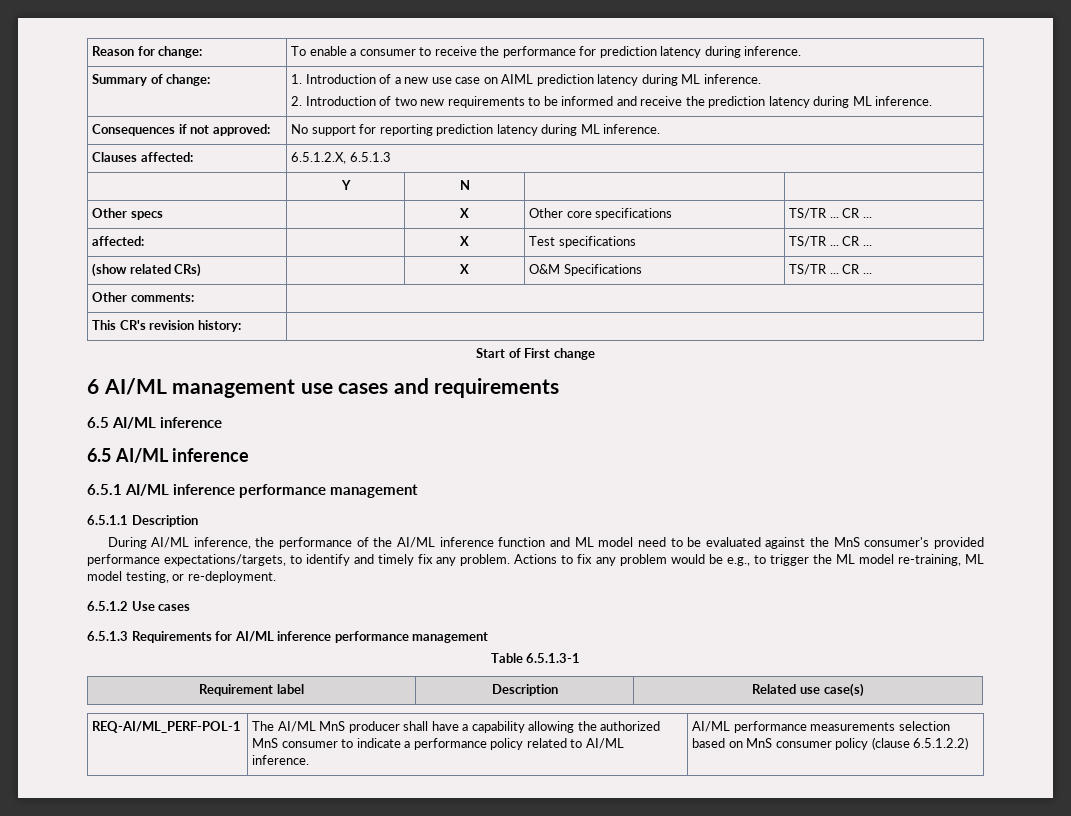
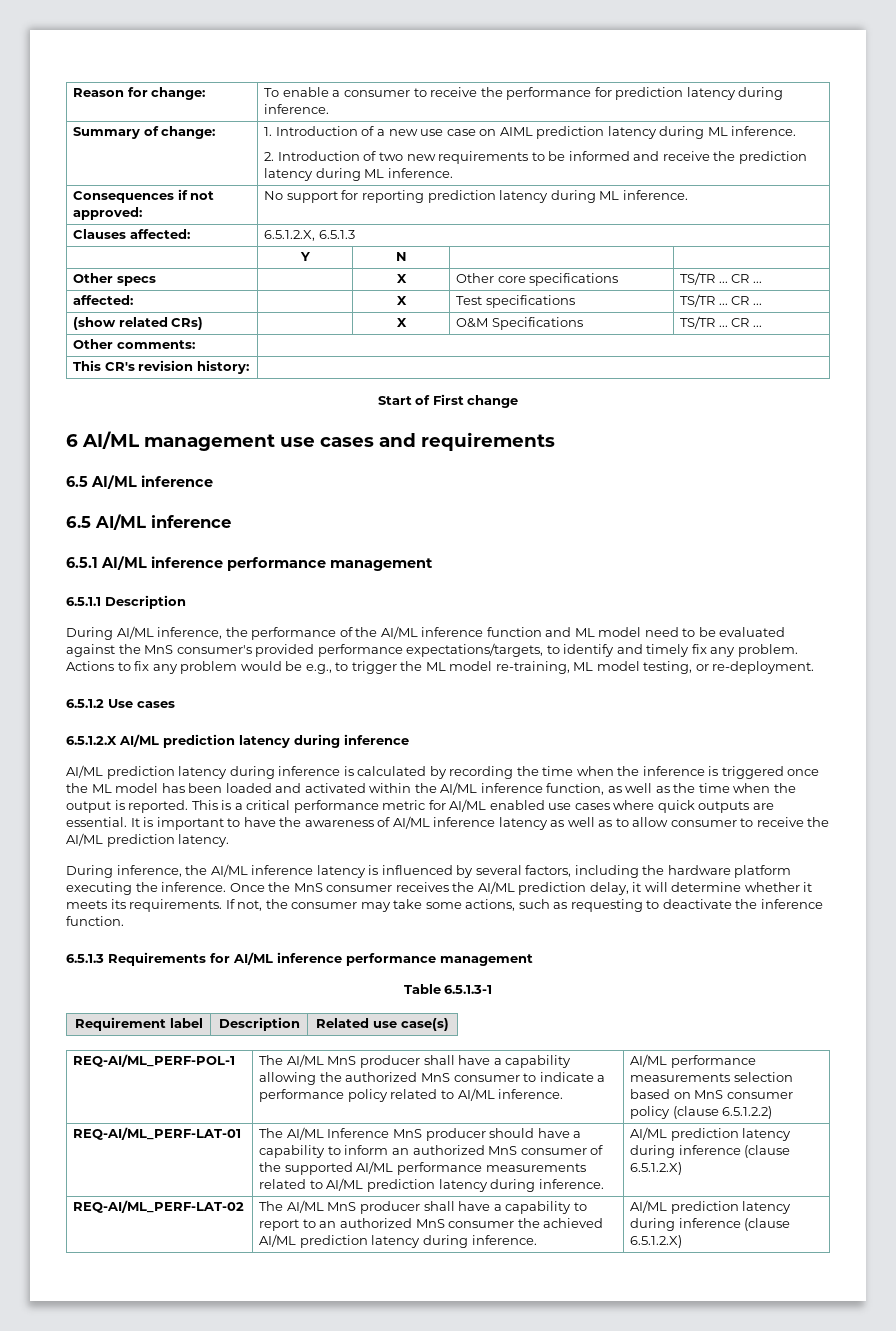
+ 6.5.1.2.X AI/ML prediction latency during inference
+ AI/ML prediction latency during inference is calculated by recording the time when the inference is triggered once the ML model has been loaded and activated within the AI/ML inference function, as well as the time when the output is reported. This is a critical performance metric for AI/ML enabled use cases where quick outputs are essential. It is important to have the awareness of AI/ML inference latency as well as to allow consumer to receive the AI/ML prediction latency.
+ During inference, the AI/ML inference latency is influenced by several factors, including the hardware platform executing the inference. Once the MnS consumer receives the AI/ML prediction delay, it will determine whether it meets its requirements. If not, the consumer may take some actions, such as requesting to deactivate the inference function.
+ REQ-AI/ML_PERF-LAT-01 | The AI/ML Inference MnS producer should have a capability to inform an authorized MnS consumer of the supported AI/ML performance measurements related to AI/ML prediction latency during inference. | AI/ML prediction latency during inference (clause 6.5.1.2.X)
+ REQ-AI/ML_PERF-LAT-02 | The AI/ML MnS producer shall have a capability to report to an authorized MnS consumer the achieved AI/ML prediction latency during inference. | AI/ML prediction latency during inference (clause 6.5.1.2.X)

